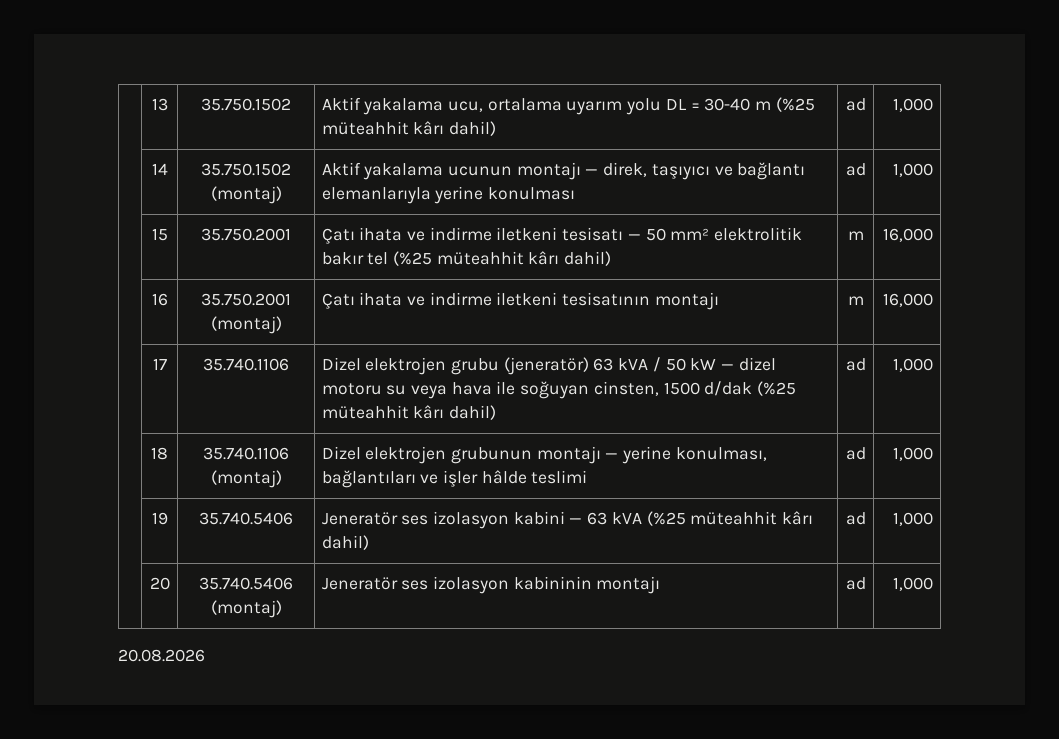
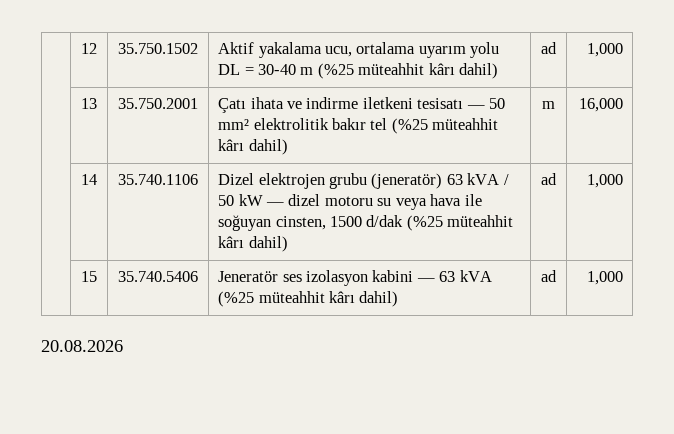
- | 13 | 35.750.1502 | Aktif yakalama ucu, ortalama uyarım yolu DL = 30-40 m (%25 müteahhit kârı dahil) | ad | 1,000
+ | 12 | 35.750.1502 | Aktif yakalama ucu, ortalama uyarım yolu DL = 30-40 m (%25 müteahhit kârı dahil) | ad | 1,000
- | 14 | 35.750.1502 (montaj) | Aktif yakalama ucunun montajı — direk, taşıyıcı ve bağlantı elemanlarıyla yerine konulması | ad | 1,000
- | 15 | 35.750.2001 | Çatı ihata ve indirme iletkeni tesisatı — 50 mm² elektrolitik bakır tel (%25 müteahhit kârı dahil) | m | 16,000
+ | 13 | 35.750.2001 | Çatı ihata ve indirme iletkeni tesisatı — 50 mm² elektrolitik bakır tel (%25 müteahhit kârı dahil) | m | 16,000
- | 16 | 35.750.2001 (montaj) | Çatı ihata ve indirme iletkeni tesisatının montajı | m | 16,000
- | 17 | 35.740.1106 | Dizel elektrojen grubu (jeneratör) 63 kVA / 50 kW — dizel motoru su veya hava ile soğuyan cinsten, 1500 d/dak (%25 müteahhit kârı dahil) | ad | 1,000
+ | 14 | 35.740.1106 | Dizel elektrojen grubu (jeneratör) 63 kVA / 50 kW — dizel motoru su veya hava ile soğuyan cinsten, 1500 d/dak (%25 müteahhit kârı dahil) | ad | 1,000
- | 18 | 35.740.1106 (montaj) | Dizel elektrojen grubunun montajı — yerine konulması, bağlantıları ve işler hâlde teslimi | ad | 1,000
- | 19 | 35.740.5406 | Jeneratör ses izolasyon kabini — 63 kVA (%25 müteahhit kârı dahil) | ad | 1,000
+ | 15 | 35.740.5406 | Jeneratör ses izolasyon kabini — 63 kVA (%25 müteahhit kârı dahil) | ad | 1,000
- | 20 | 35.740.5406 (montaj) | Jeneratör ses izolasyon kabininin montajı | ad | 1,000

